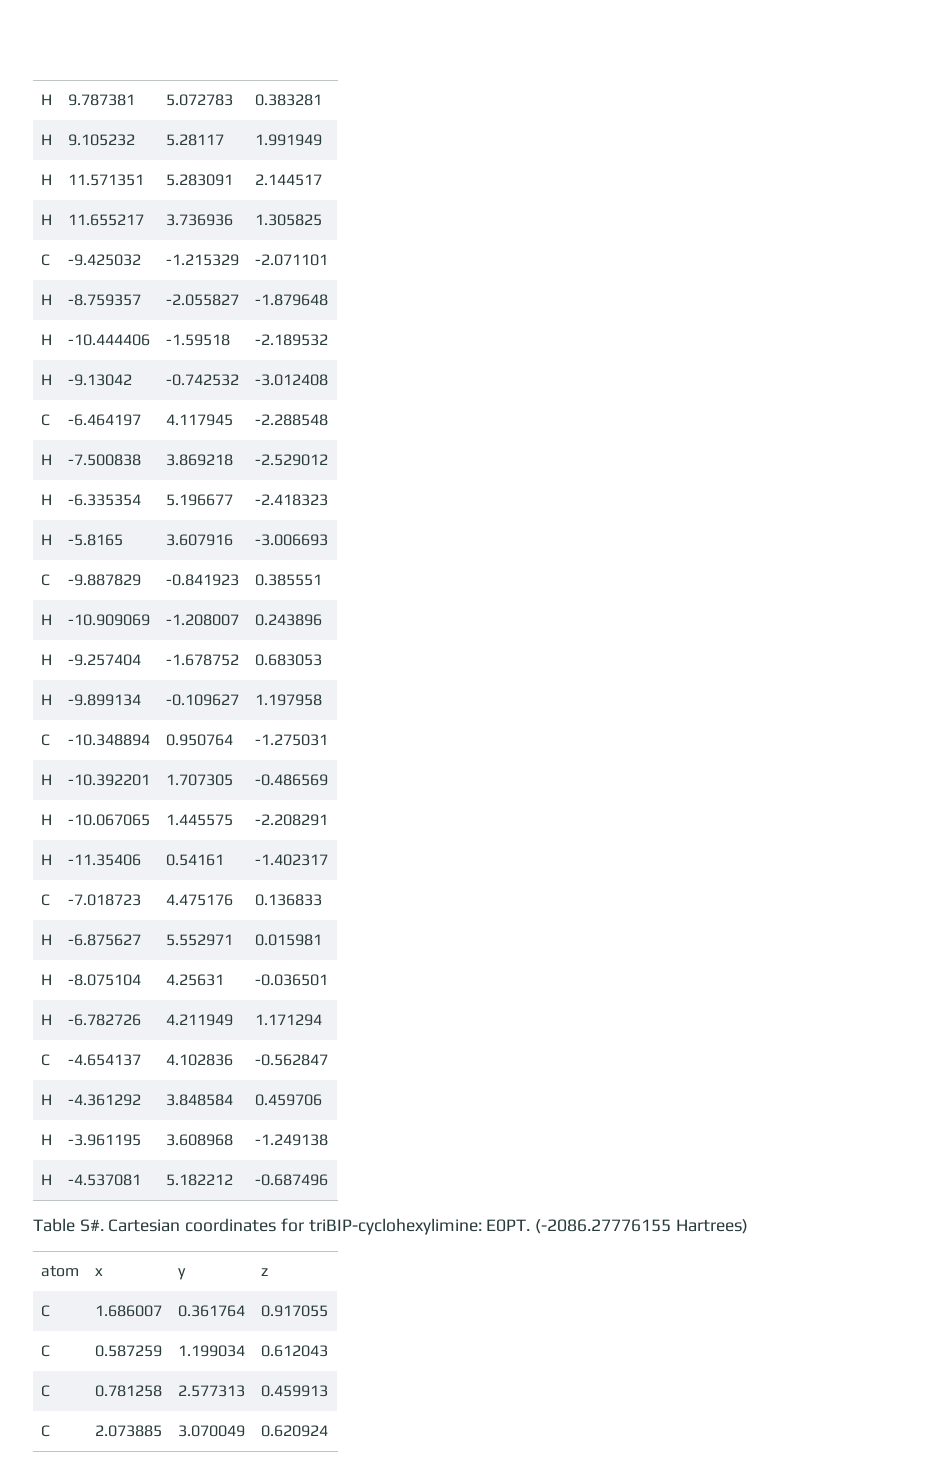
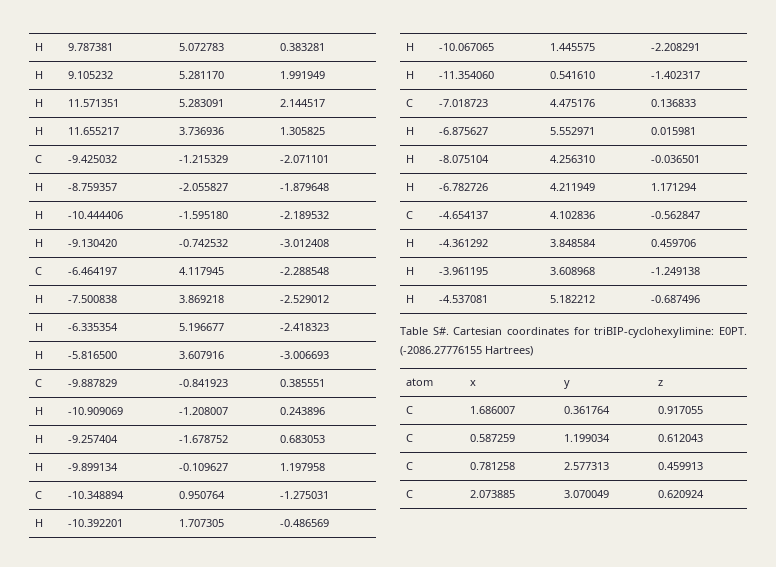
- H | 9.105232 | 5.28117 | 1.991949
+ H | 9.105232 | 5.281170 | 1.991949
- H | -10.444406 | -1.59518 | -2.189532
+ H | -10.444406 | -1.595180 | -2.189532
- H | -9.13042 | -0.742532 | -3.012408
+ H | -9.130420 | -0.742532 | -3.012408
- H | -5.8165 | 3.607916 | -3.006693
+ H | -5.816500 | 3.607916 | -3.006693
- H | -11.35406 | 0.54161 | -1.402317
+ H | -11.354060 | 0.541610 | -1.402317
- H | -8.075104 | 4.25631 | -0.036501
+ H | -8.075104 | 4.256310 | -0.036501

